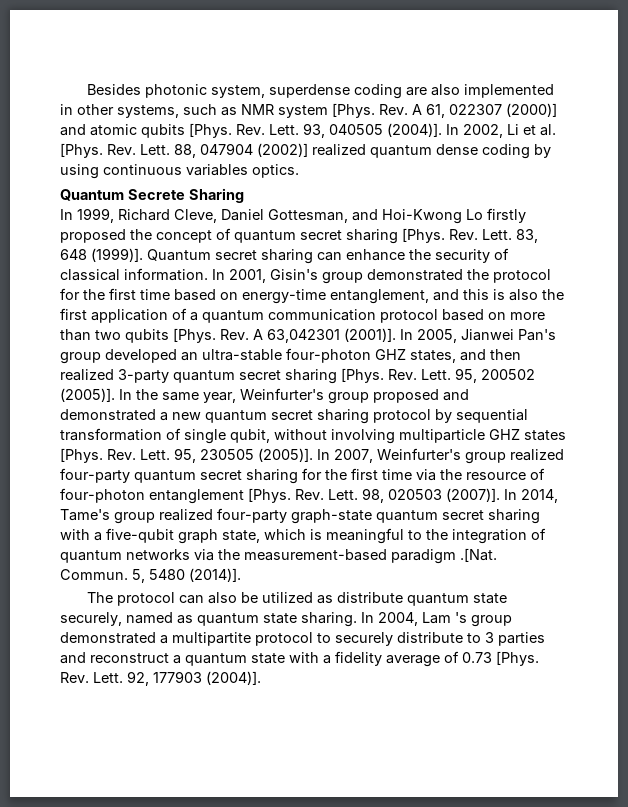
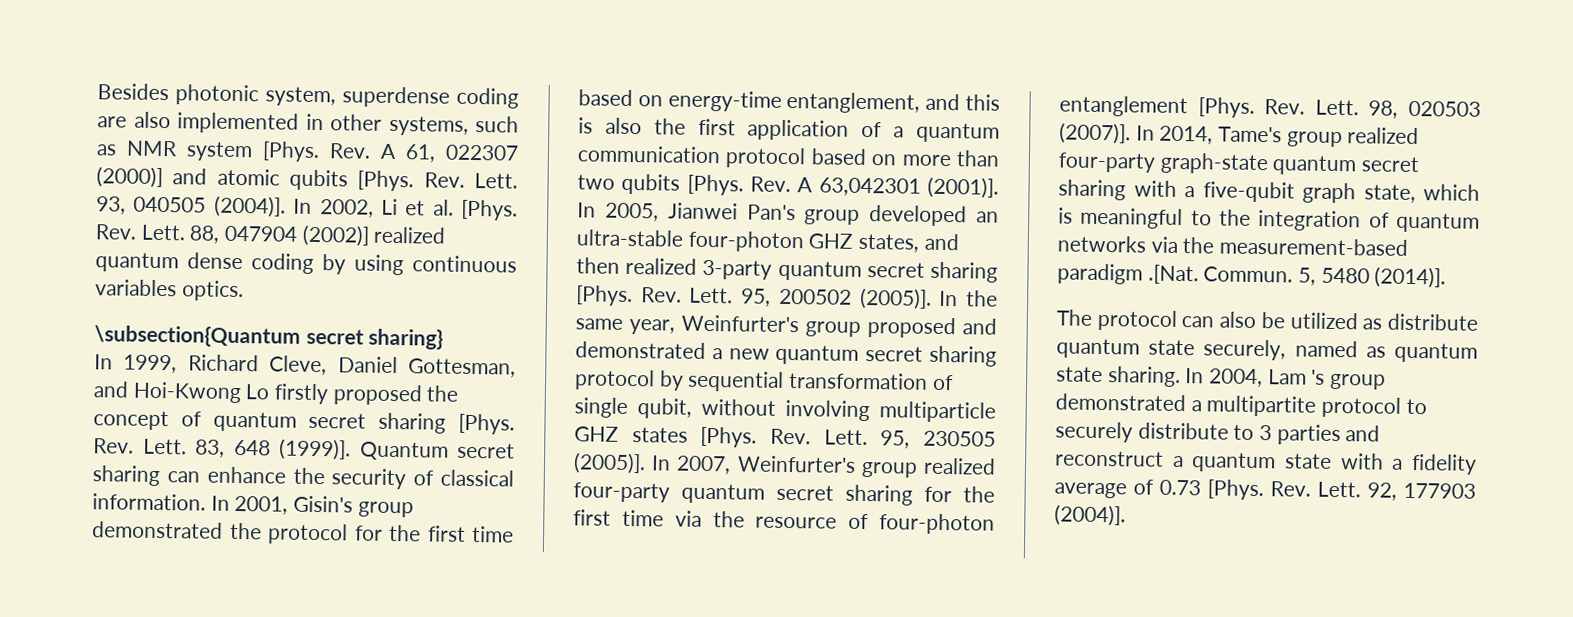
- Quantum Secrete Sharing
+ \subsection{Quantum secret sharing}

